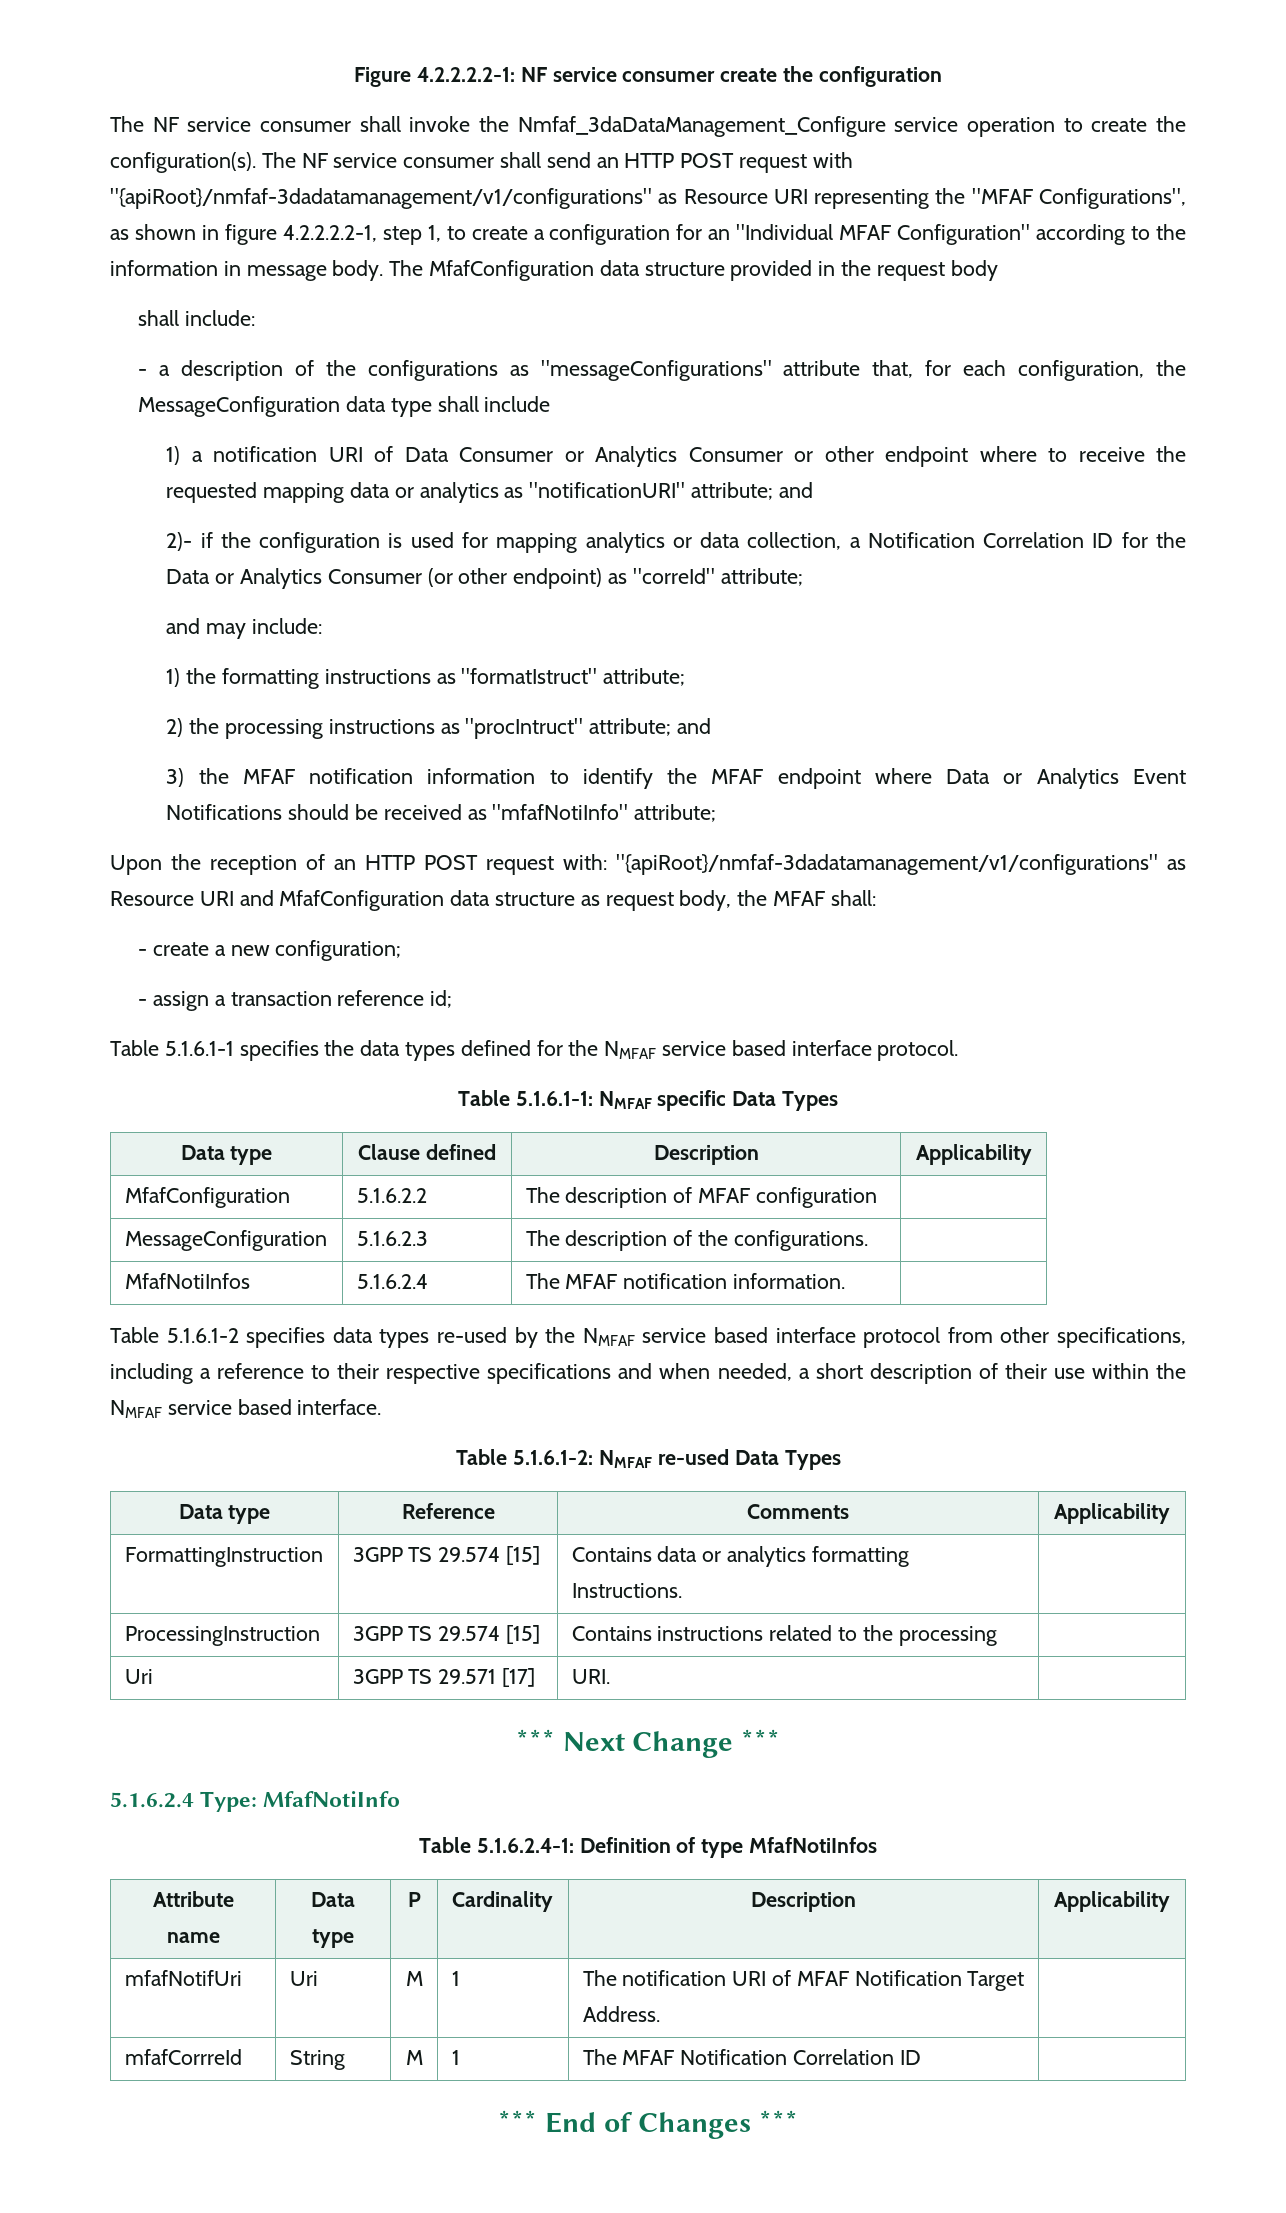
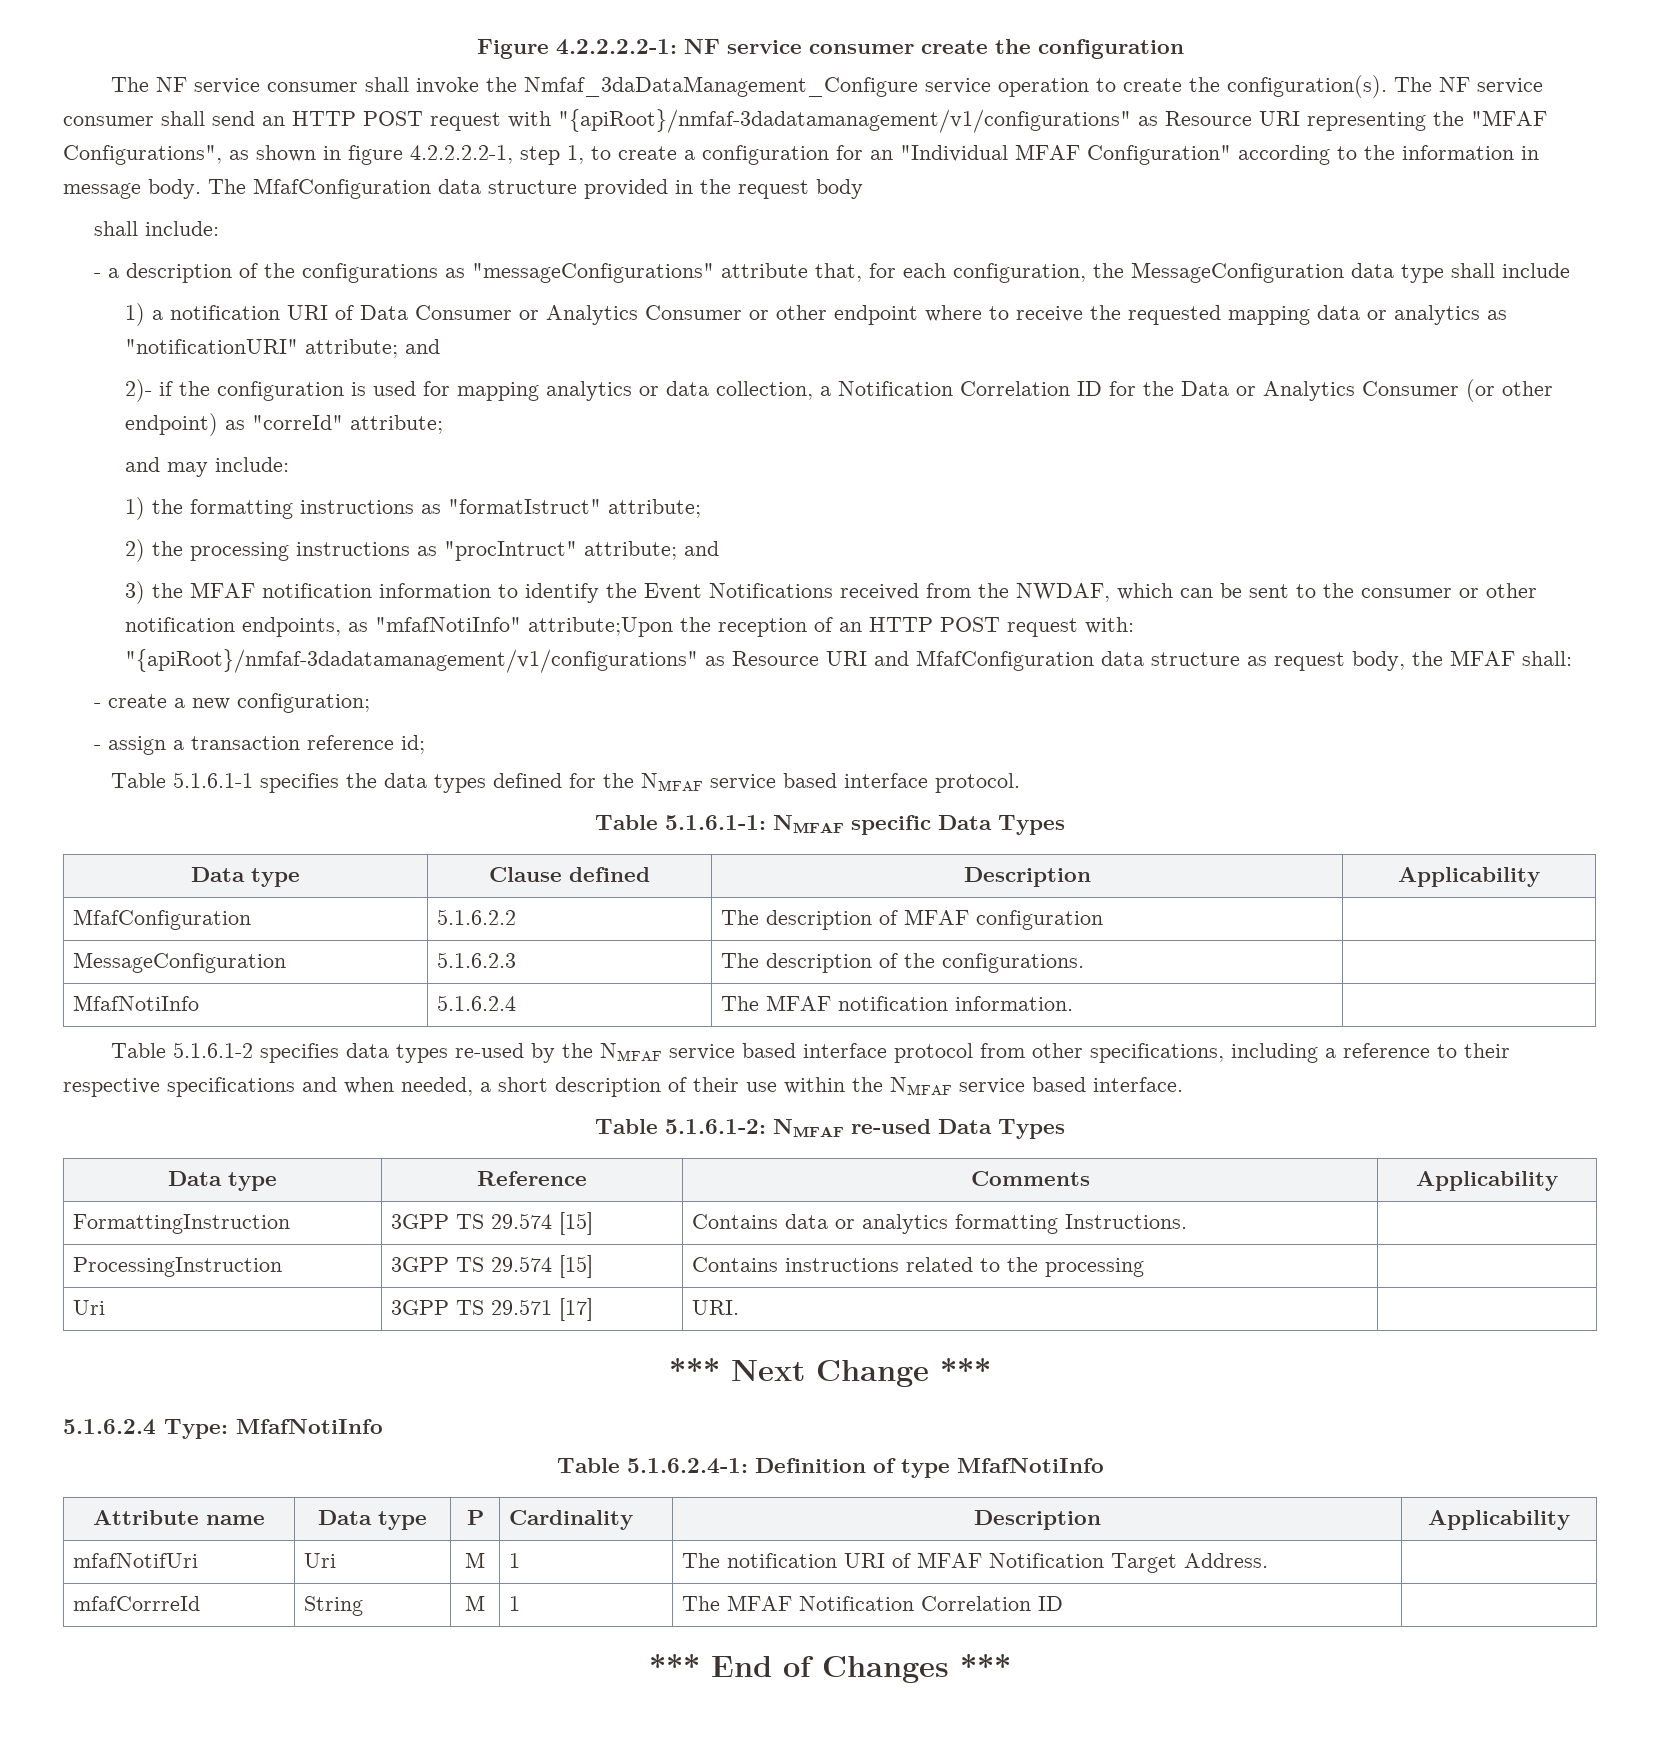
- 3) the MFAF notification information to identify the MFAF endpoint where Data or Analytics Event Notifications should be received as "mfafNotiInfo" attribute;
- Upon the reception of an HTTP POST request with: "{apiRoot}/nmfaf-3dadatamanagement/v1/configurations" as Resource URI and MfafConfiguration data structure as request body, the MFAF shall:
+ 3) the MFAF notification information to identify the Event Notifications received from the NWDAF, which can be sent to the consumer or other notification endpoints, as "mfafNotiInfo" attribute;Upon the reception of an HTTP POST request with: "{apiRoot}/nmfaf-3dadatamanagement/v1/configurations" as Resource URI and MfafConfiguration data structure as request body, the MFAF shall:
- MfafNotiInfos | 5.1.6.2.4 | The MFAF notification information. |
+ MfafNotiInfo | 5.1.6.2.4 | The MFAF notification information. |
- Table 5.1.6.2.4-1: Definition of type MfafNotiInfos
+ Table 5.1.6.2.4-1: Definition of type MfafNotiInfo

